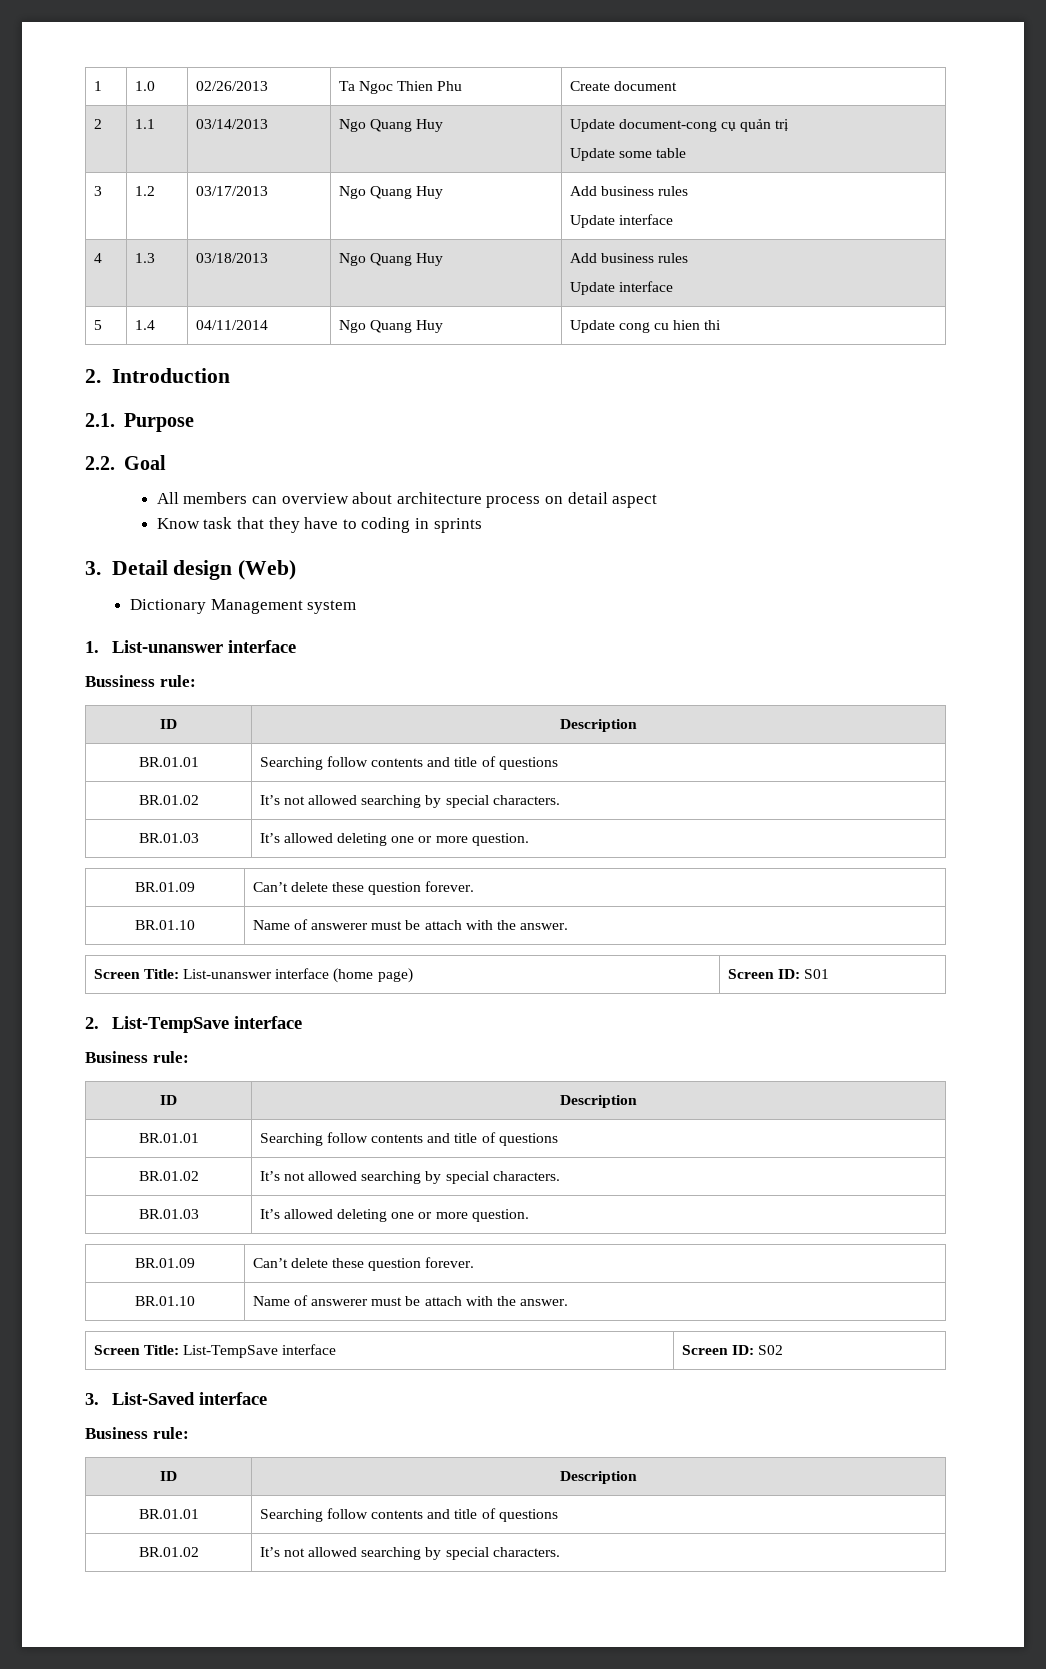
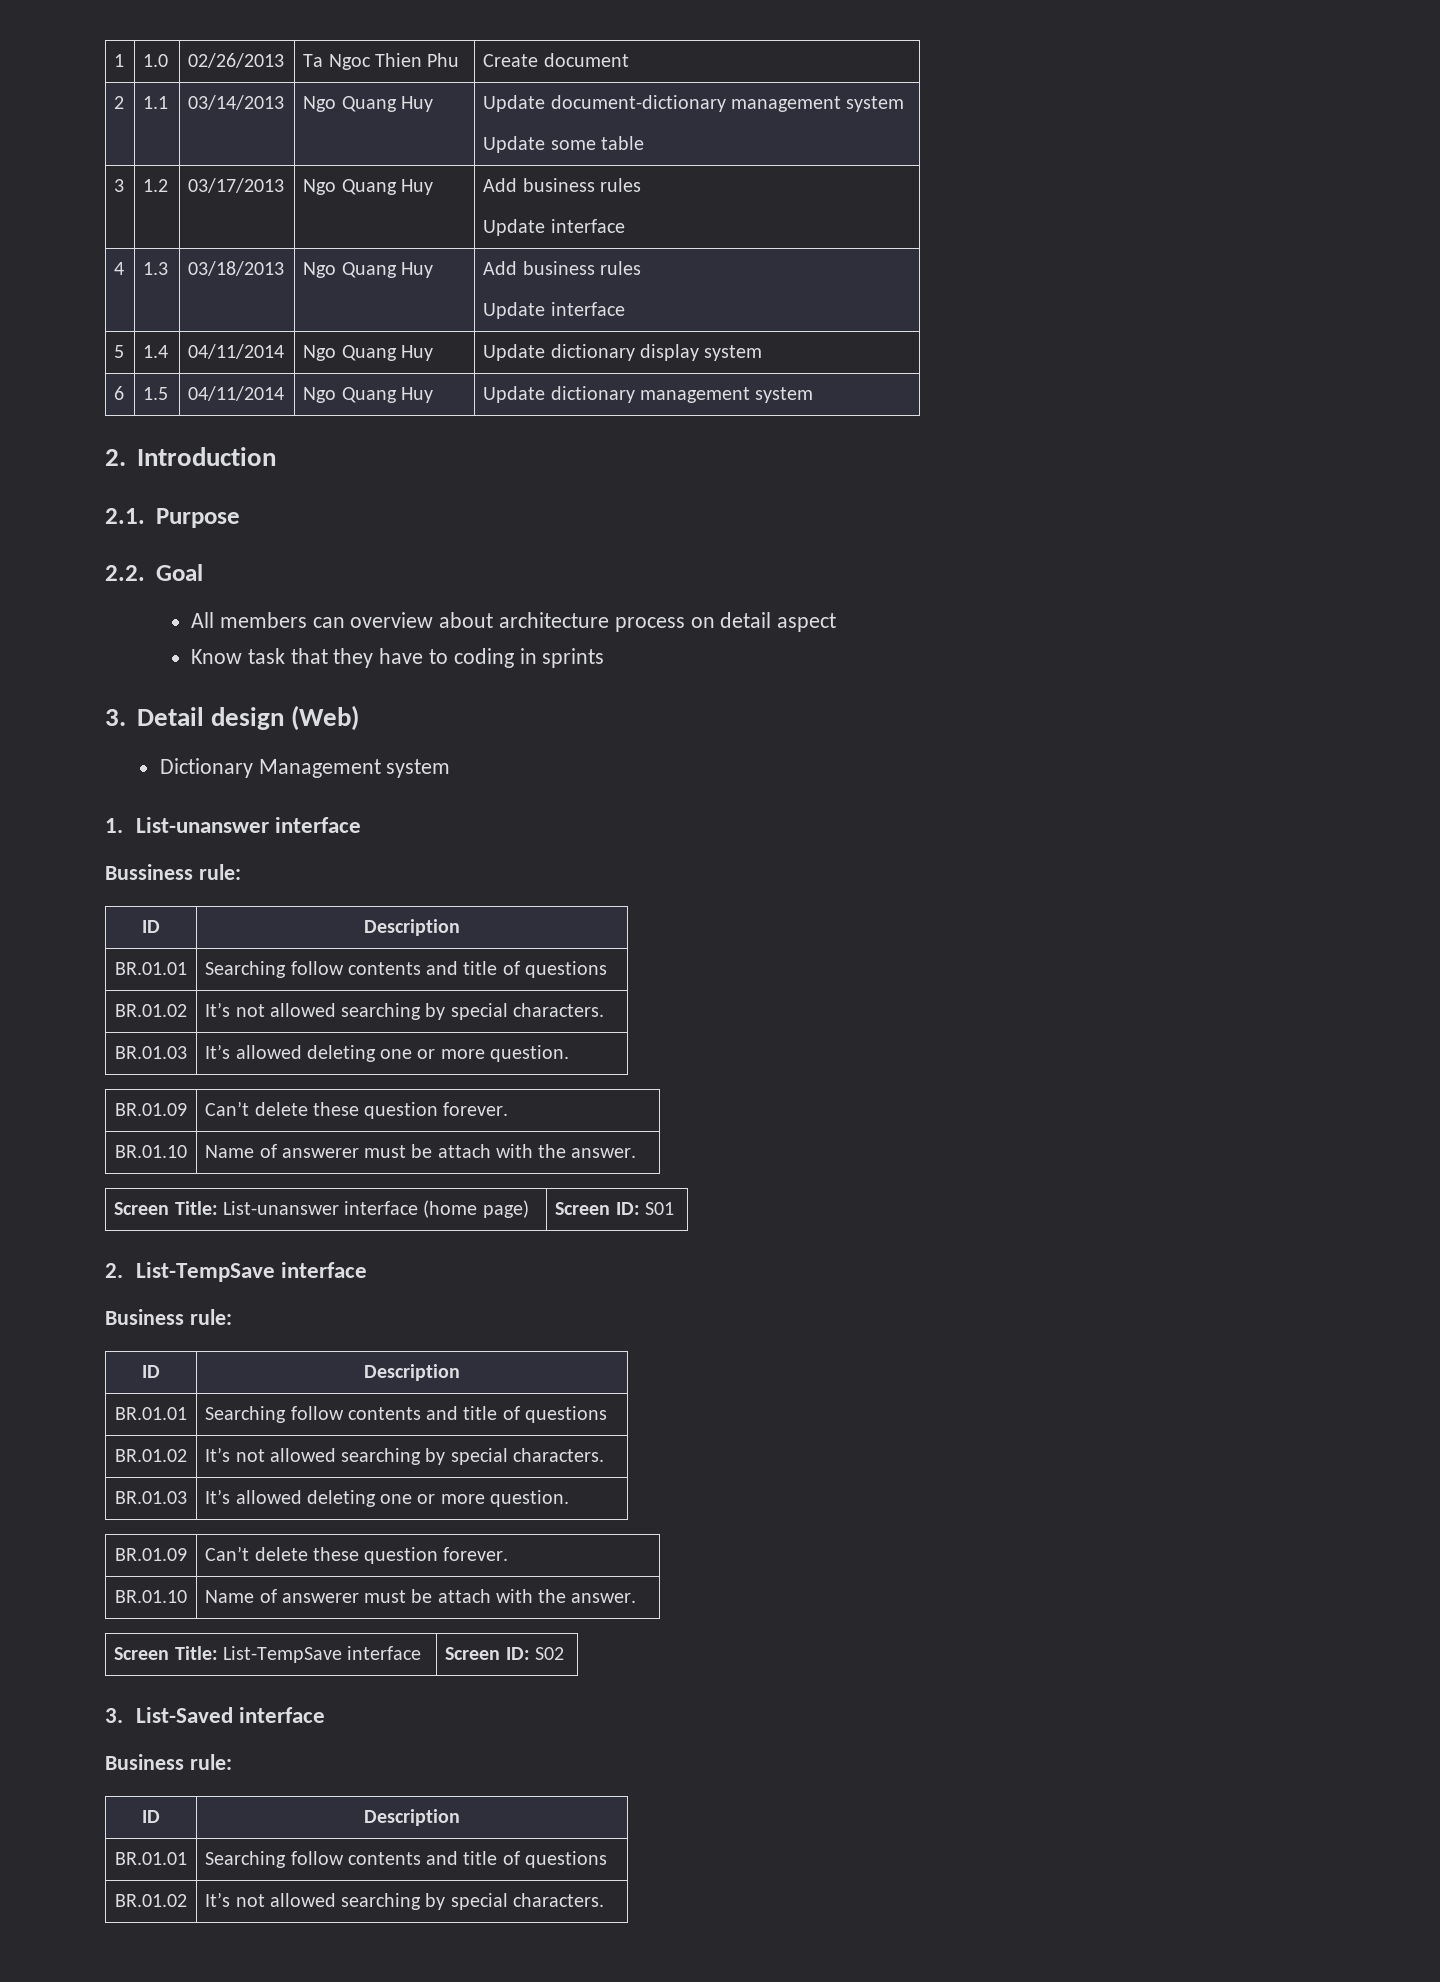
- 2 | 1.1 | 03/14/2013 | Ngo Quang Huy | Update document-cong cụ quản trị
+ 2 | 1.1 | 03/14/2013 | Ngo Quang Huy | Update document-dictionary management system
- 5 | 1.4 | 04/11/2014 | Ngo Quang Huy | Update cong cu hien thi
+ 5 | 1.4 | 04/11/2014 | Ngo Quang Huy | Update dictionary display system
+ 6 | 1.5 | 04/11/2014 | Ngo Quang Huy | Update dictionary management system

